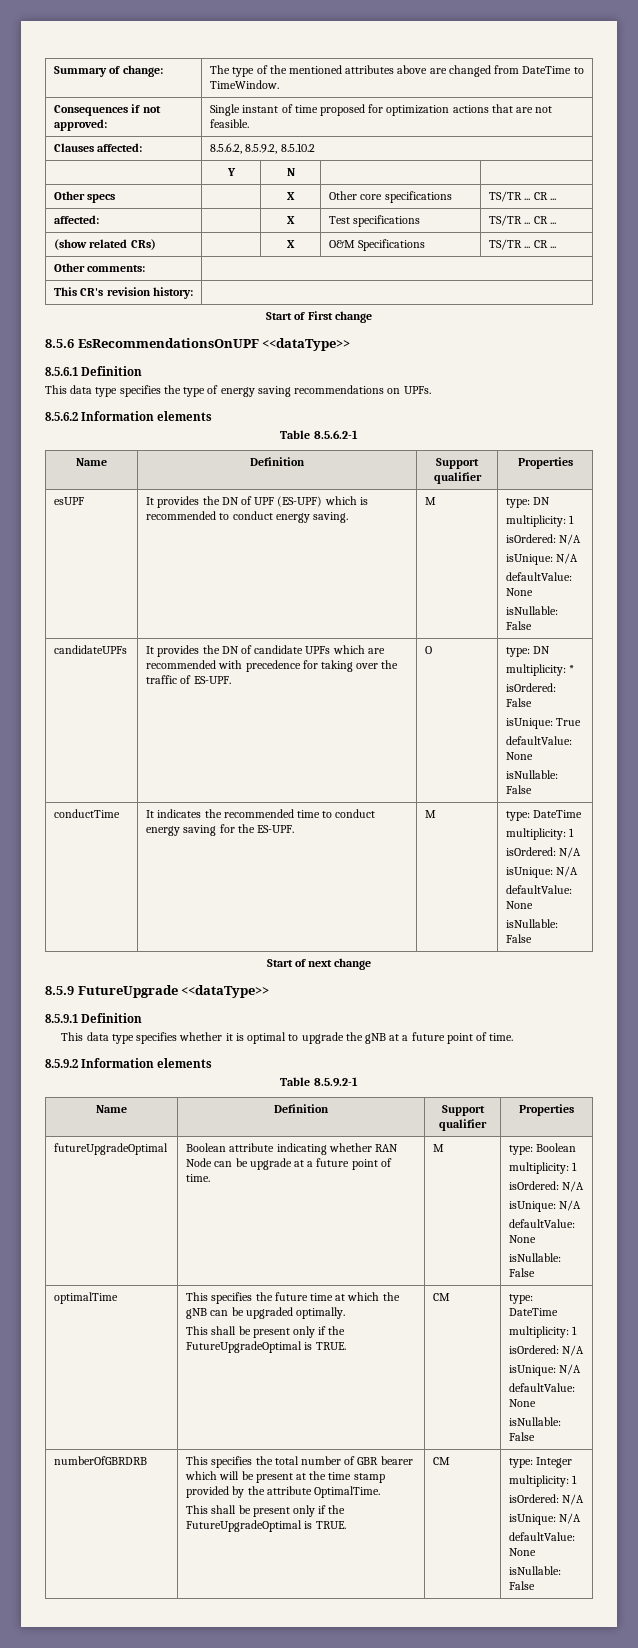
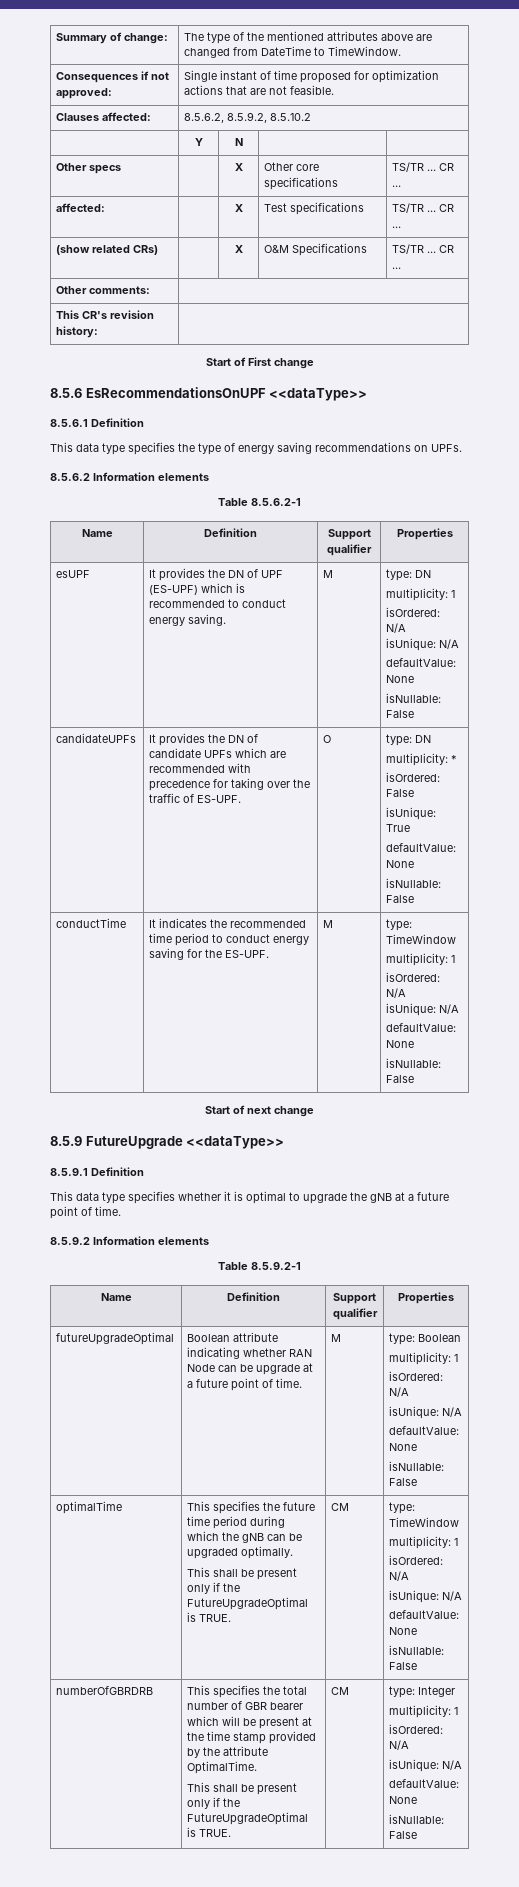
- conductTime | It indicates the recommended time to conduct energy saving for the ES-UPF. | M | type: DateTime
+ conductTime | It indicates the recommended time period to conduct energy saving for the ES-UPF. | M | type: TimeWindow
- optimalTime | This specifies the future time at which the gNB can be upgraded optimally.
- This shall be present only if the FutureUpgradeOptimal is TRUE. | CM | type: DateTime
+ optimalTime | This specifies the future time period during which the gNB can be upgraded optimally.
+ This shall be present only if the FutureUpgradeOptimal is TRUE. | CM | type: TimeWindow

